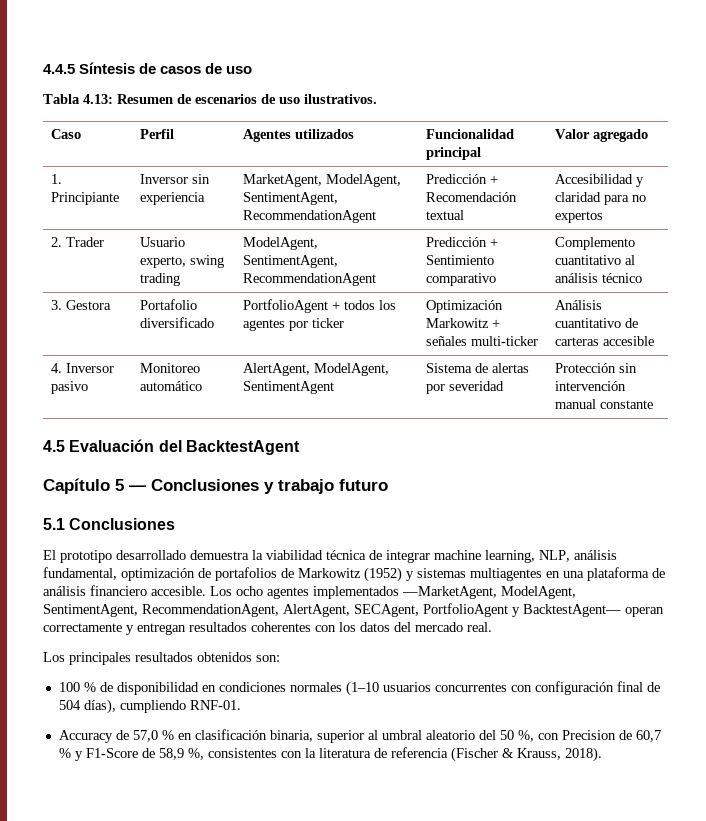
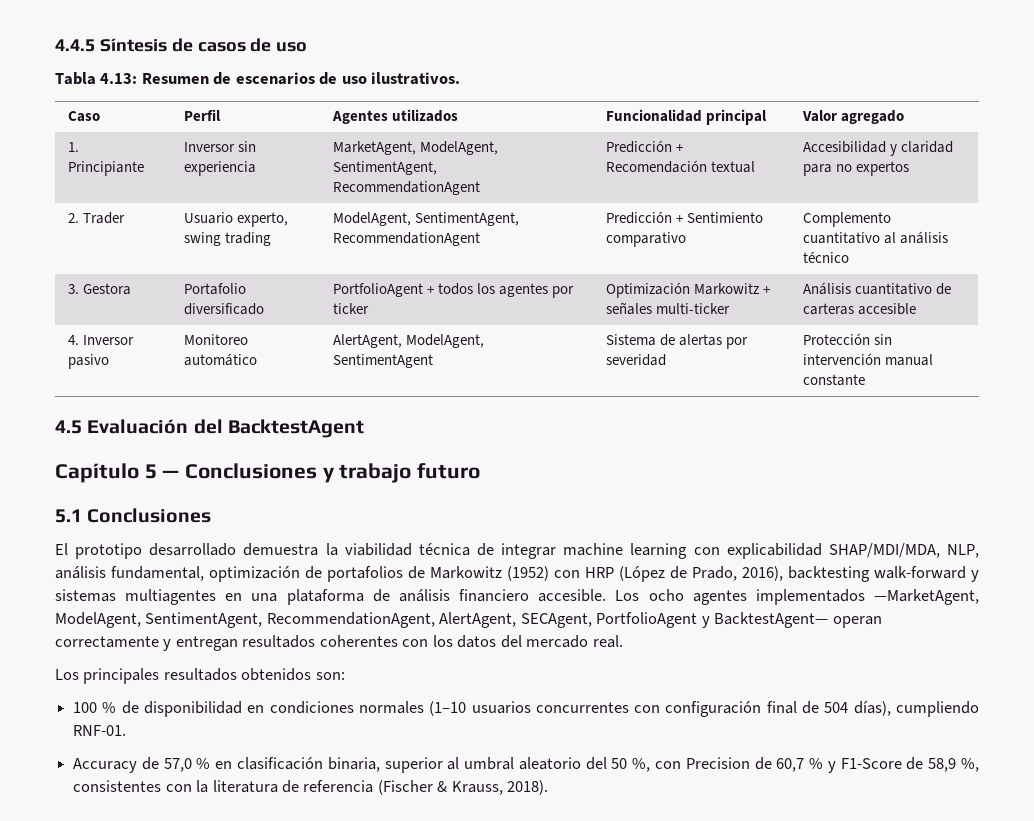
- El prototipo desarrollado demuestra la viabilidad técnica de integrar machine learning, NLP, análisis fundamental, optimización de portafolios de Markowitz (1952) y sistemas multiagentes en una plataforma de análisis financiero accesible.
+ El prototipo desarrollado demuestra la viabilidad técnica de integrar machine learning con explicabilidad SHAP/MDI/MDA, NLP, análisis fundamental, optimización de portafolios de Markowitz (1952) con HRP (López de Prado, 2016), backtesting walk-forward y sistemas multiagentes en una plataforma de análisis financiero accesible.

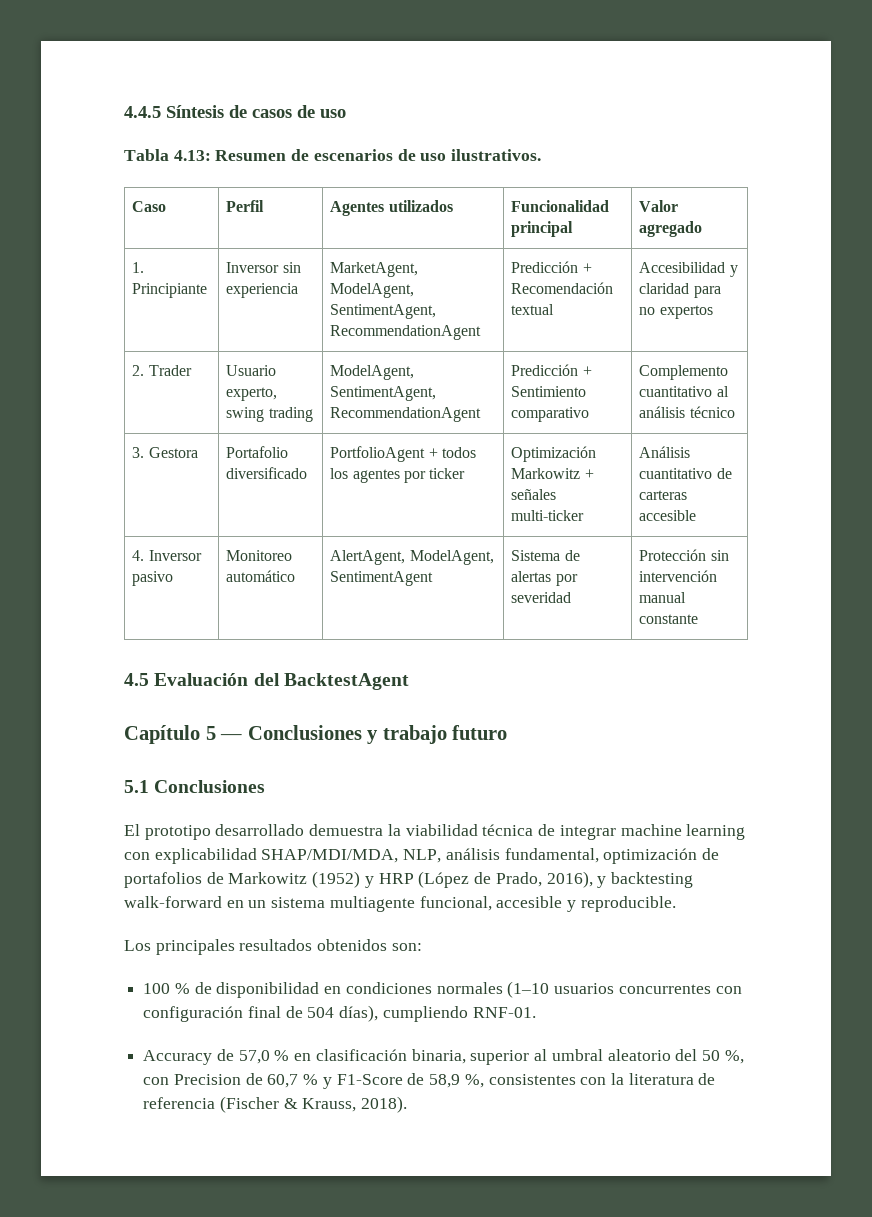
- El prototipo desarrollado demuestra la viabilidad técnica de integrar machine learning con explicabilidad SHAP/MDI/MDA, NLP, análisis fundamental, optimización de portafolios de Markowitz (1952) con HRP (López de Prado, 2016), backtesting walk-forward y sistemas multiagentes en una plataforma de análisis financiero accesible. Los ocho agentes implementados —MarketAgent, ModelAgent, SentimentAgent, RecommendationAgent, AlertAgent, SECAgent, PortfolioAgent y BacktestAgent— operan correctamente y entregan resultados coherentes con los datos del mercado real.
+ El prototipo desarrollado demuestra la viabilidad técnica de integrar machine learning con explicabilidad SHAP/MDI/MDA, NLP, análisis fundamental, optimización de portafolios de Markowitz (1952) y HRP (López de Prado, 2016), y backtesting walk-forward en un sistema multiagente funcional, accesible y reproducible.

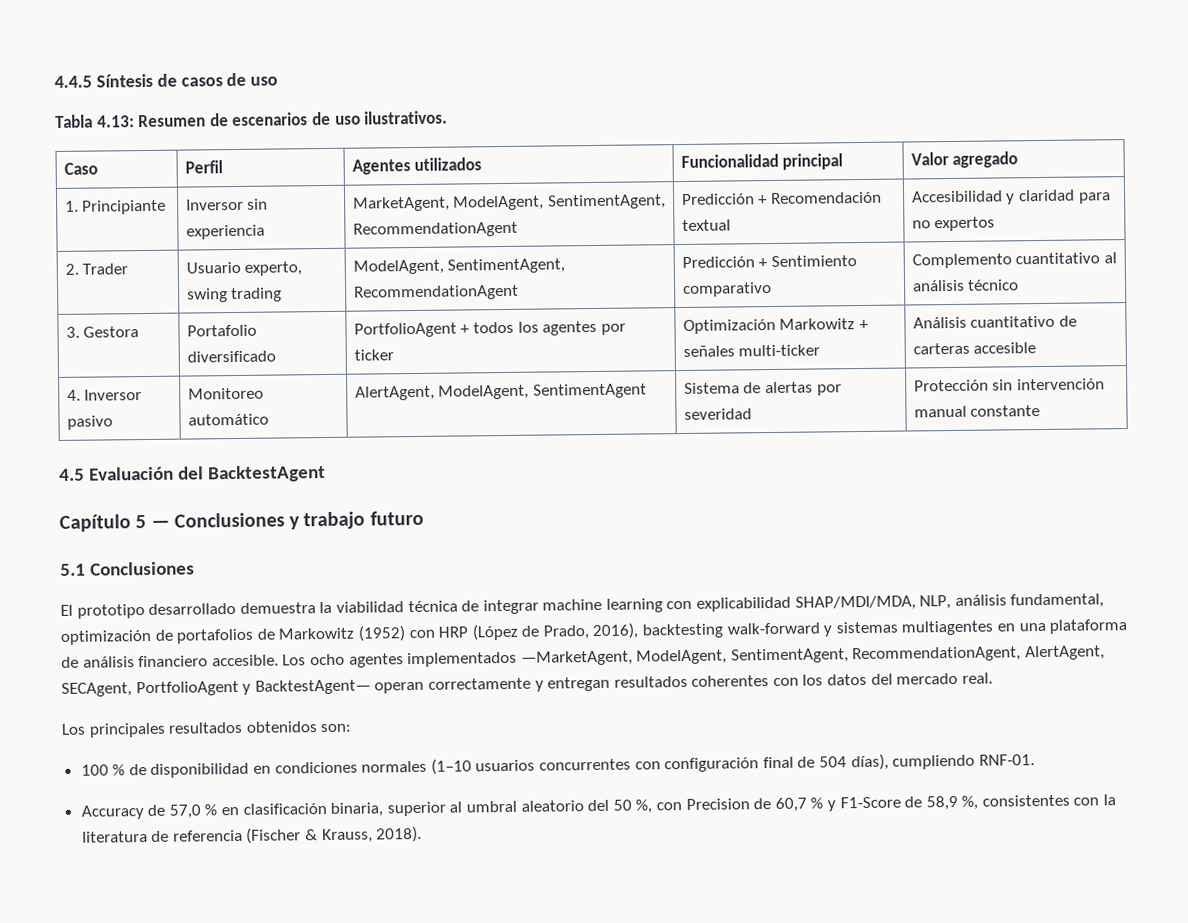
- El prototipo desarrollado demuestra la viabilidad técnica de integrar machine learning con explicabilidad SHAP/MDI/MDA, NLP, análisis fundamental, optimización de portafolios de Markowitz (1952) y HRP (López de Prado, 2016), y backtesting walk-forward en un sistema multiagente funcional, accesible y reproducible.
+ El prototipo desarrollado demuestra la viabilidad técnica de integrar machine learning con explicabilidad SHAP/MDI/MDA, NLP, análisis fundamental, optimización de portafolios de Markowitz (1952) con HRP (López de Prado, 2016), backtesting walk-forward y sistemas multiagentes en una plataforma de análisis financiero accesible. Los ocho agentes implementados —MarketAgent, ModelAgent, SentimentAgent, RecommendationAgent, AlertAgent, SECAgent, PortfolioAgent y BacktestAgent— operan correctamente y entregan resultados coherentes con los datos del mercado real.

